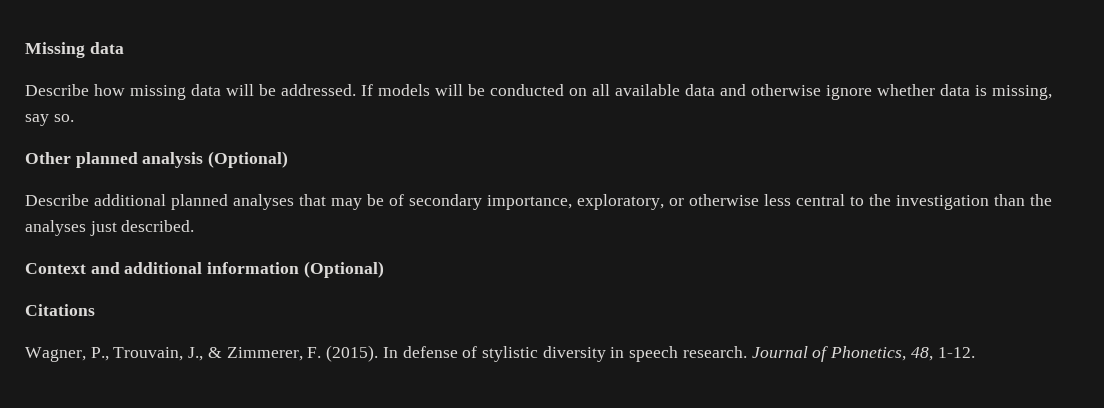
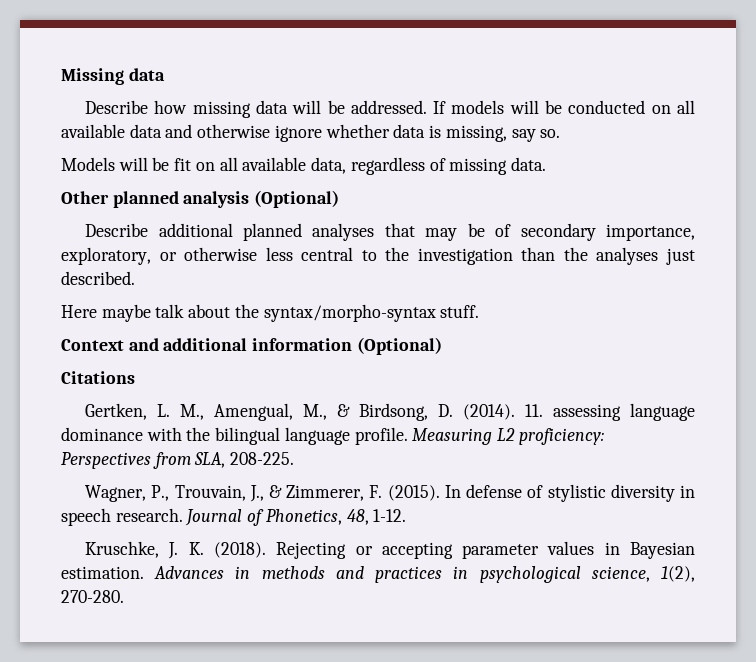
+ Models will be fit on all available data, regardless of missing data.
+ Here maybe talk about the syntax/morpho-syntax stuff.
+ Gertken, L. M., Amengual, M., & Birdsong, D. (2014). 11. assessing language dominance with the bilingual language profile. Measuring L2 proficiency: Perspectives from SLA, 208-225.
+ Kruschke, J. K. (2018). Rejecting or accepting parameter values in Bayesian estimation. Advances in methods and practices in psychological science, 1(2), 270-280.

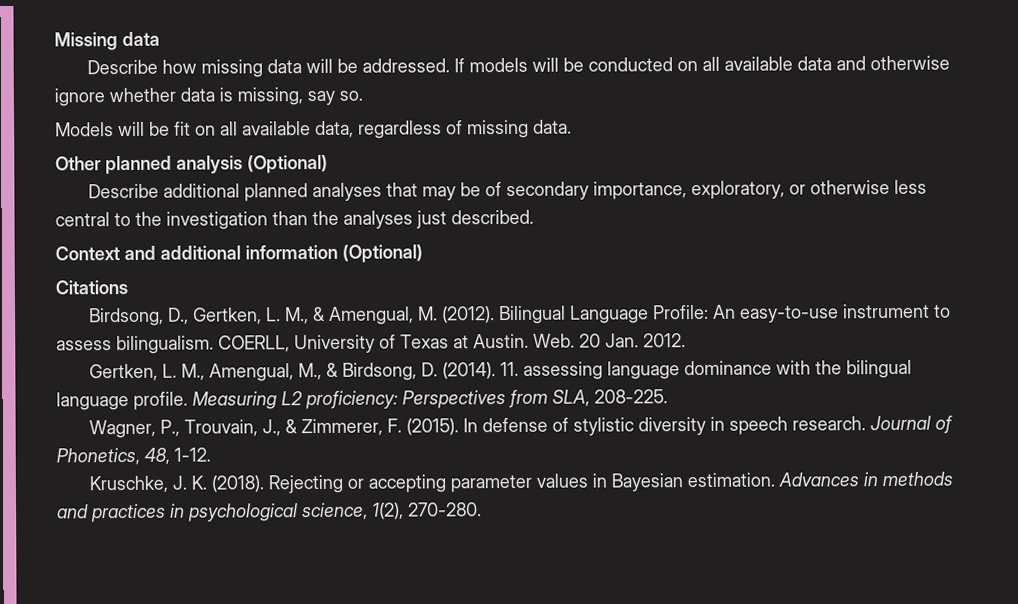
- Here maybe talk about the syntax/morpho-syntax stuff.
+ Birdsong, D., Gertken, L. M., & Amengual, M. (2012). Bilingual Language Profile: An easy-to-use instrument to assess bilingualism. COERLL, University of Texas at Austin. Web. 20 Jan. 2012.

